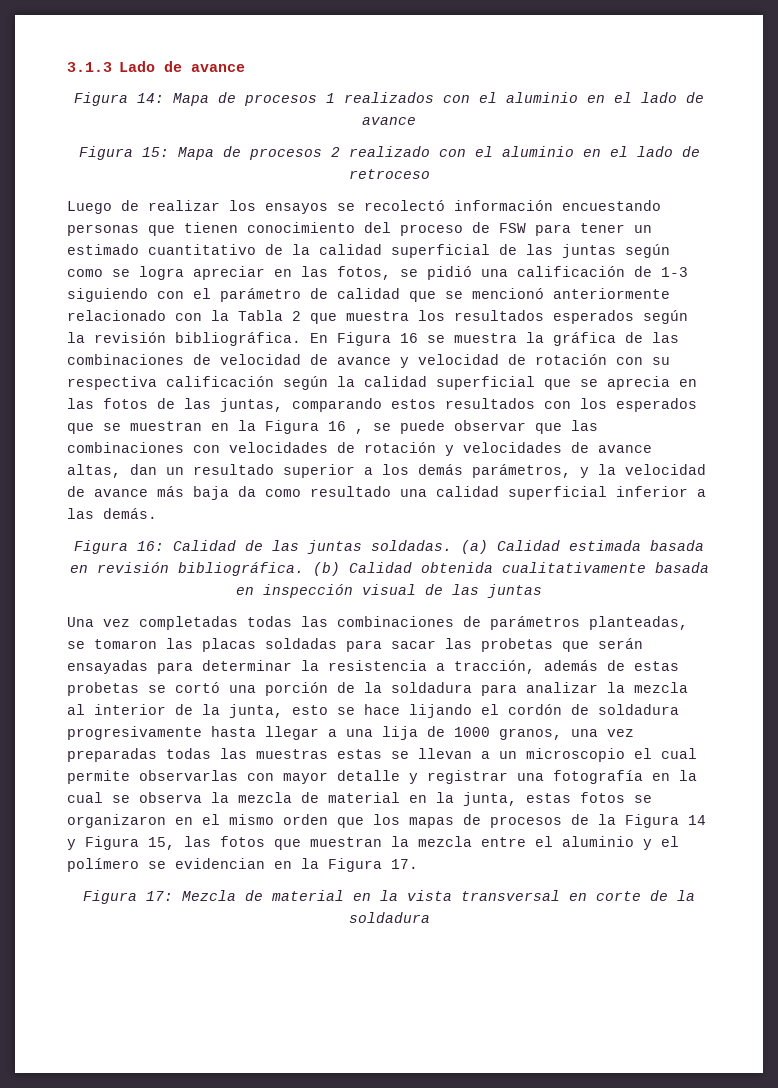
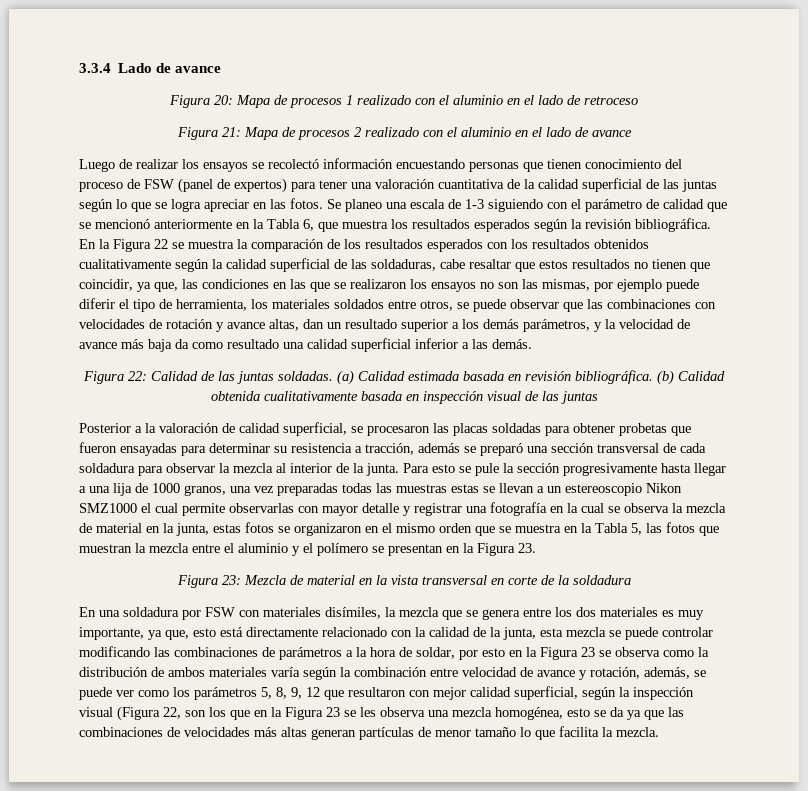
- 3.1.3 Lado de avance
+ 3.3.4 Lado de avance
- Figura 14: Mapa de procesos 1 realizados con el aluminio en el lado de avance
- Figura 15: Mapa de procesos 2 realizado con el aluminio en el lado de retroceso
+ Figura 20: Mapa de procesos 1 realizado con el aluminio en el lado de retroceso
+ Figura 21: Mapa de procesos 2 realizado con el aluminio en el lado de avance
- Luego de realizar los ensayos se recolectó información encuestando personas que tienen conocimiento del proceso de FSW para tener un estimado cuantitativo de la calidad superficial de las juntas según como se logra apreciar en las fotos, se pidió una calificación de 1-3 siguiendo con el parámetro de calidad que se mencionó anteriormente relacionado con la Tabla 2 que muestra los resultados esperados según la revisión bibliográfica.
+ Luego de realizar los ensayos se recolectó información encuestando personas que tienen conocimiento del proceso de FSW (panel de expertos) para tener una valoración cuantitativa de la calidad superficial de las juntas según lo que se logra apreciar en las fotos. Se planeo una escala de 1-3 siguiendo con el parámetro de calidad que se mencionó anteriormente en la Tabla 6, que muestra los resultados esperados según la revisión bibliográfica.
- En Figura 16 se muestra la gráfica de las combinaciones de velocidad de avance y velocidad de rotación con su respectiva calificación según la calidad superficial que se aprecia en las fotos de las juntas, comparando estos resultados con los esperados que se muestran en la Figura 16 , se puede observar que las combinaciones con velocidades de rotación y velocidades de avance altas, dan un resultado superior a los demás parámetros, y la velocidad de avance más baja da como resultado una calidad superficial inferior a las demás.
+ En la Figura 22 se muestra la comparación de los resultados esperados con los resultados obtenidos cualitativamente según la calidad superficial de las soldaduras, cabe resaltar que estos resultados no tienen que coincidir, ya que, las condiciones en las que se realizaron los ensayos no son las mismas, por ejemplo puede diferir el tipo de herramienta, los materiales soldados entre otros, se puede observar que las combinaciones con velocidades de rotación y avance altas, dan un resultado superior a los demás parámetros, y la velocidad de avance más baja da como resultado una calidad superficial inferior a las demás.
- Figura 16: Calidad de las juntas soldadas.
+ Figura 22: Calidad de las juntas soldadas.
- Una vez completadas todas las combinaciones de parámetros planteadas, se tomaron las placas soldadas para sacar las probetas que serán ensayadas para determinar la resistencia a tracción, además de estas probetas se cortó una porción de la soldadura para analizar la mezcla al interior de la junta, esto se hace lijando el cordón de soldadura progresivamente hasta llegar a una lija de 1000 granos, una vez preparadas todas las muestras estas se llevan a un microscopio el cual permite observarlas con mayor detalle y registrar una fotografía en la cual se observa la mezcla de material en la junta, estas fotos se organizaron en el mismo orden que los mapas de procesos de la Figura 14 y Figura 15, las fotos que muestran la mezcla entre el aluminio y el polímero se evidencian en la Figura 17.
- Figura 17:
+ Posterior a la valoración de calidad superficial, se procesaron las placas soldadas para obtener probetas que fueron ensayadas para determinar su resistencia a tracción, además se preparó una sección transversal de cada soldadura para observar la mezcla al interior de la junta. Para esto se pule la sección progresivamente hasta llegar a una lija de 1000 granos, una vez preparadas todas las muestras estas se llevan a un estereoscopio Nikon SMZ1000 el cual permite observarlas con mayor detalle y registrar una fotografía en la cual se observa la mezcla de material en la junta, estas fotos se organizaron en el mismo orden que se muestra en la Tabla 5, las fotos que muestran la mezcla entre el aluminio y el polímero se presentan en la Figura 23.
+ Figura 23:
+ En una soldadura por FSW con materiales disímiles, la mezcla que se genera entre los dos materiales es muy importante, ya que, esto está directamente relacionado con la calidad de la junta, esta mezcla se puede controlar modificando las combinaciones de parámetros a la hora de soldar, por esto en la Figura 23 se observa como la distribución de ambos materiales varía según la combinación entre velocidad de avance y rotación, además, se puede ver como los parámetros 5, 8, 9, 12 que resultaron con mejor calidad superficial, según la inspección visual (Figura 22, son los que en la Figura 23 se les observa una mezcla homogénea, esto se da ya que las combinaciones de velocidades más altas generan partículas de menor tamaño lo que facilita la mezcla.

